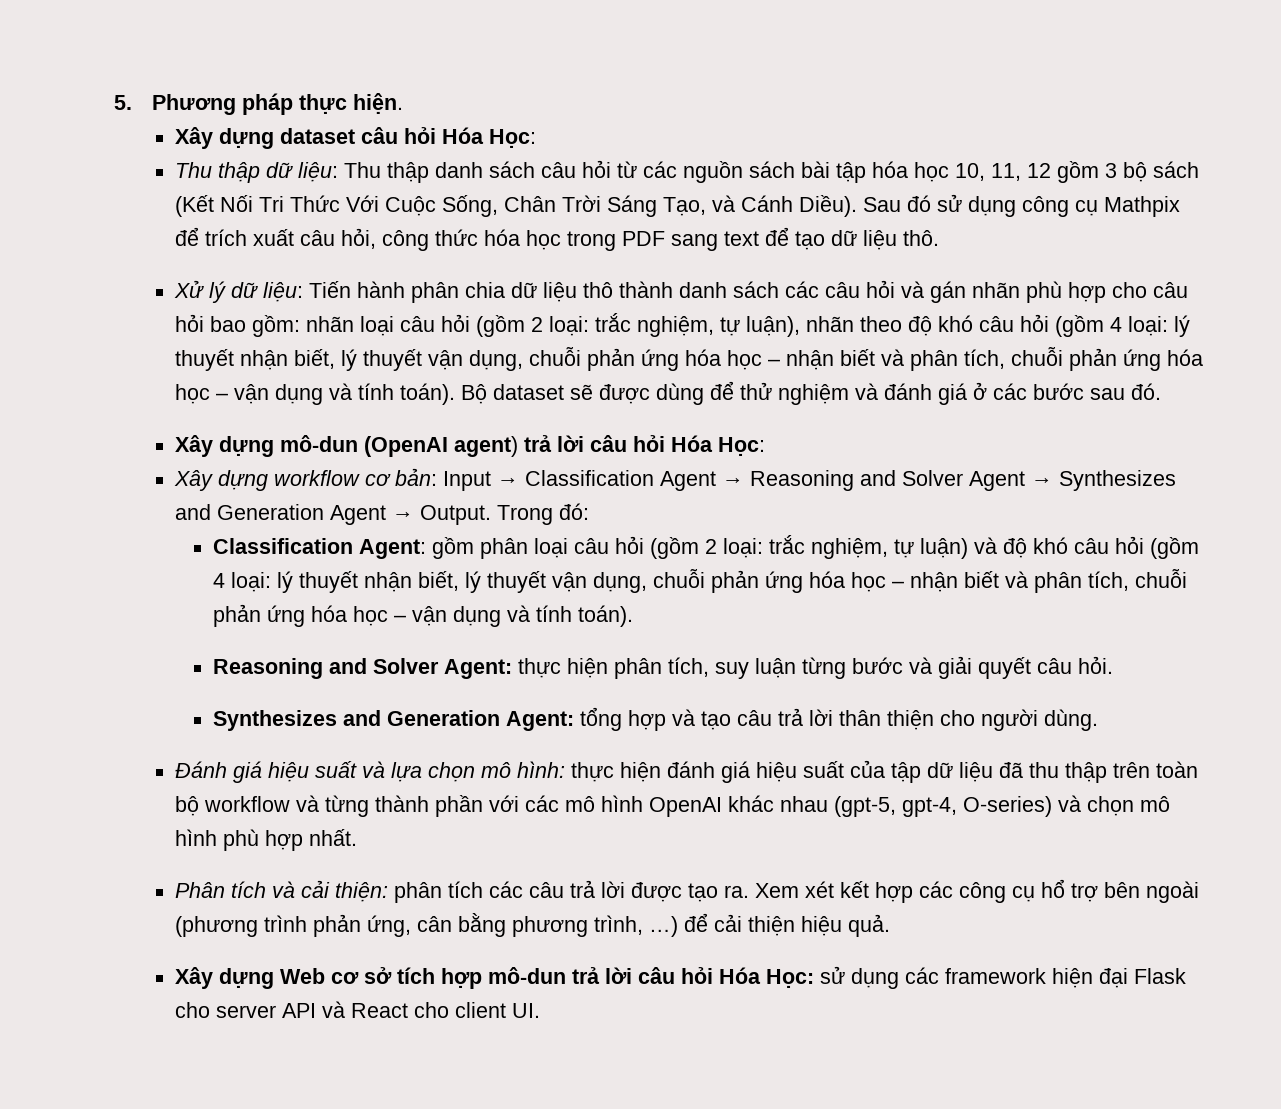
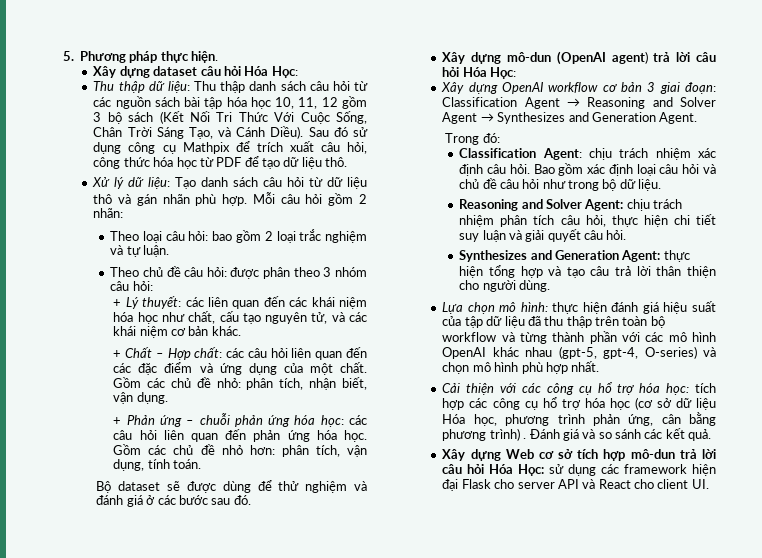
- Sau đó sử dụng công cụ Mathpix để trích xuất câu hỏi, công thức hóa học trong PDF sang text để tạo dữ liệu thô.
+ Sau đó sử dụng công cụ Mathpix để trích xuất câu hỏi, công thức hóa học từ PDF để tạo dữ liệu thô.
- Xử lý dữ liệu: Tiến hành phân chia dữ liệu thô thành danh sách các câu hỏi và gán nhãn phù hợp cho câu hỏi bao gồm: nhãn loại câu hỏi (gồm 2 loại: trắc nghiệm, tự luận), nhãn theo độ khó câu hỏi (gồm 4 loại: lý thuyết nhận biết, lý thuyết vận dụng, chuỗi phản ứng hóa học – nhận biết và phân tích, chuỗi phản ứng hóa học – vận dụng và tính toán). Bộ dataset sẽ được dùng để thử nghiệm và đánh giá ở các bước sau đó.
+ Xử lý dữ liệu: Tạo danh sách câu hỏi từ dữ liệu thô và gán nhãn phù hợp. Mỗi câu hỏi gồm 2 nhãn:
+ Theo loại câu hỏi: bao gồm 2 loại trắc nghiệm và tự luận.
+ Theo chủ đề câu hỏi: được phân theo 3 nhóm câu hỏi:
+ + Lý thuyết: các liên quan đến các khái niệm hóa học như chất, cấu tạo nguyên tử, và các khái niệm cơ bản khác.
+ + Chất – Hợp chất: các câu hỏi liên quan đến các đặc điểm và ứng dụng của một chất. Gồm các chủ đề nhỏ: phân tích, nhận biết, vận dụng.
+ + Phản ứng – chuỗi phản ứng hóa học: các câu hỏi liên quan đến phản ứng hóa học. Gồm các chủ đề nhỏ hơn: phân tích, vận dụng, tính toán.
+ Bộ dataset sẽ được dùng để thử nghiệm và đánh giá ở các bước sau đó.
- Xây dựng workflow cơ bản: Input → Classification Agent → Reasoning and Solver Agent → Synthesizes and Generation Agent → Output. Trong đó:
+ Xây dựng OpenAI workflow cơ bản 3 giai đoạn: Classification Agent → Reasoning and Solver Agent → Synthesizes and Generation Agent.
+ Trong đó:
- Classification Agent: gồm phân loại câu hỏi (gồm 2 loại: trắc nghiệm, tự luận) và độ khó câu hỏi (gồm 4 loại: lý thuyết nhận biết, lý thuyết vận dụng, chuỗi phản ứng hóa học – nhận biết và phân tích, chuỗi phản ứng hóa học – vận dụng và tính toán).
- Reasoning and Solver Agent: thực hiện phân tích, suy luận từng bước và giải quyết câu hỏi.
+ Classification Agent: chịu trách nhiệm xác định câu hỏi. Bao gồm xác định loại câu hỏi và chủ đề câu hỏi như trong bộ dữ liệu.
+ Reasoning and Solver Agent: chịu trách nhiệm phân tích câu hỏi, thực hiện chi tiết suy luận và giải quyết câu hỏi.
- Synthesizes and Generation Agent: tổng hợp và tạo câu trả lời thân thiện cho người dùng.
+ Synthesizes and Generation Agent: thực hiện tổng hợp và tạo câu trả lời thân thiện cho người dùng.
- Đánh giá hiệu suất và lựa chọn mô hình: thực hiện đánh giá hiệu suất của tập dữ liệu đã thu thập trên toàn bộ workflow và từng thành phần với các mô hình OpenAI khác nhau (gpt-5, gpt-4, O-series) và chọn mô hình phù hợp nhất.
+ Lựa chọn mô hình: thực hiện đánh giá hiệu suất của tập dữ liệu đã thu thập trên toàn bộ workflow và từng thành phần với các mô hình OpenAI khác nhau (gpt-5, gpt-4, O-series) và chọn mô hình phù hợp nhất.
- Phân tích và cải thiện: phân tích các câu trả lời được tạo ra. Xem xét kết hợp các công cụ hổ trợ bên ngoài (phương trình phản ứng, cân bằng phương trình, …) để cải thiện hiệu quả.
+ Cải thiện với các công cụ hổ trợ hóa học: tích hợp các công cụ hổ trợ hóa học (cơ sở dữ liệu Hóa học, phương trình phản ứng, cân bằng phương trình) . Đánh giá và so sánh các kết quả.

